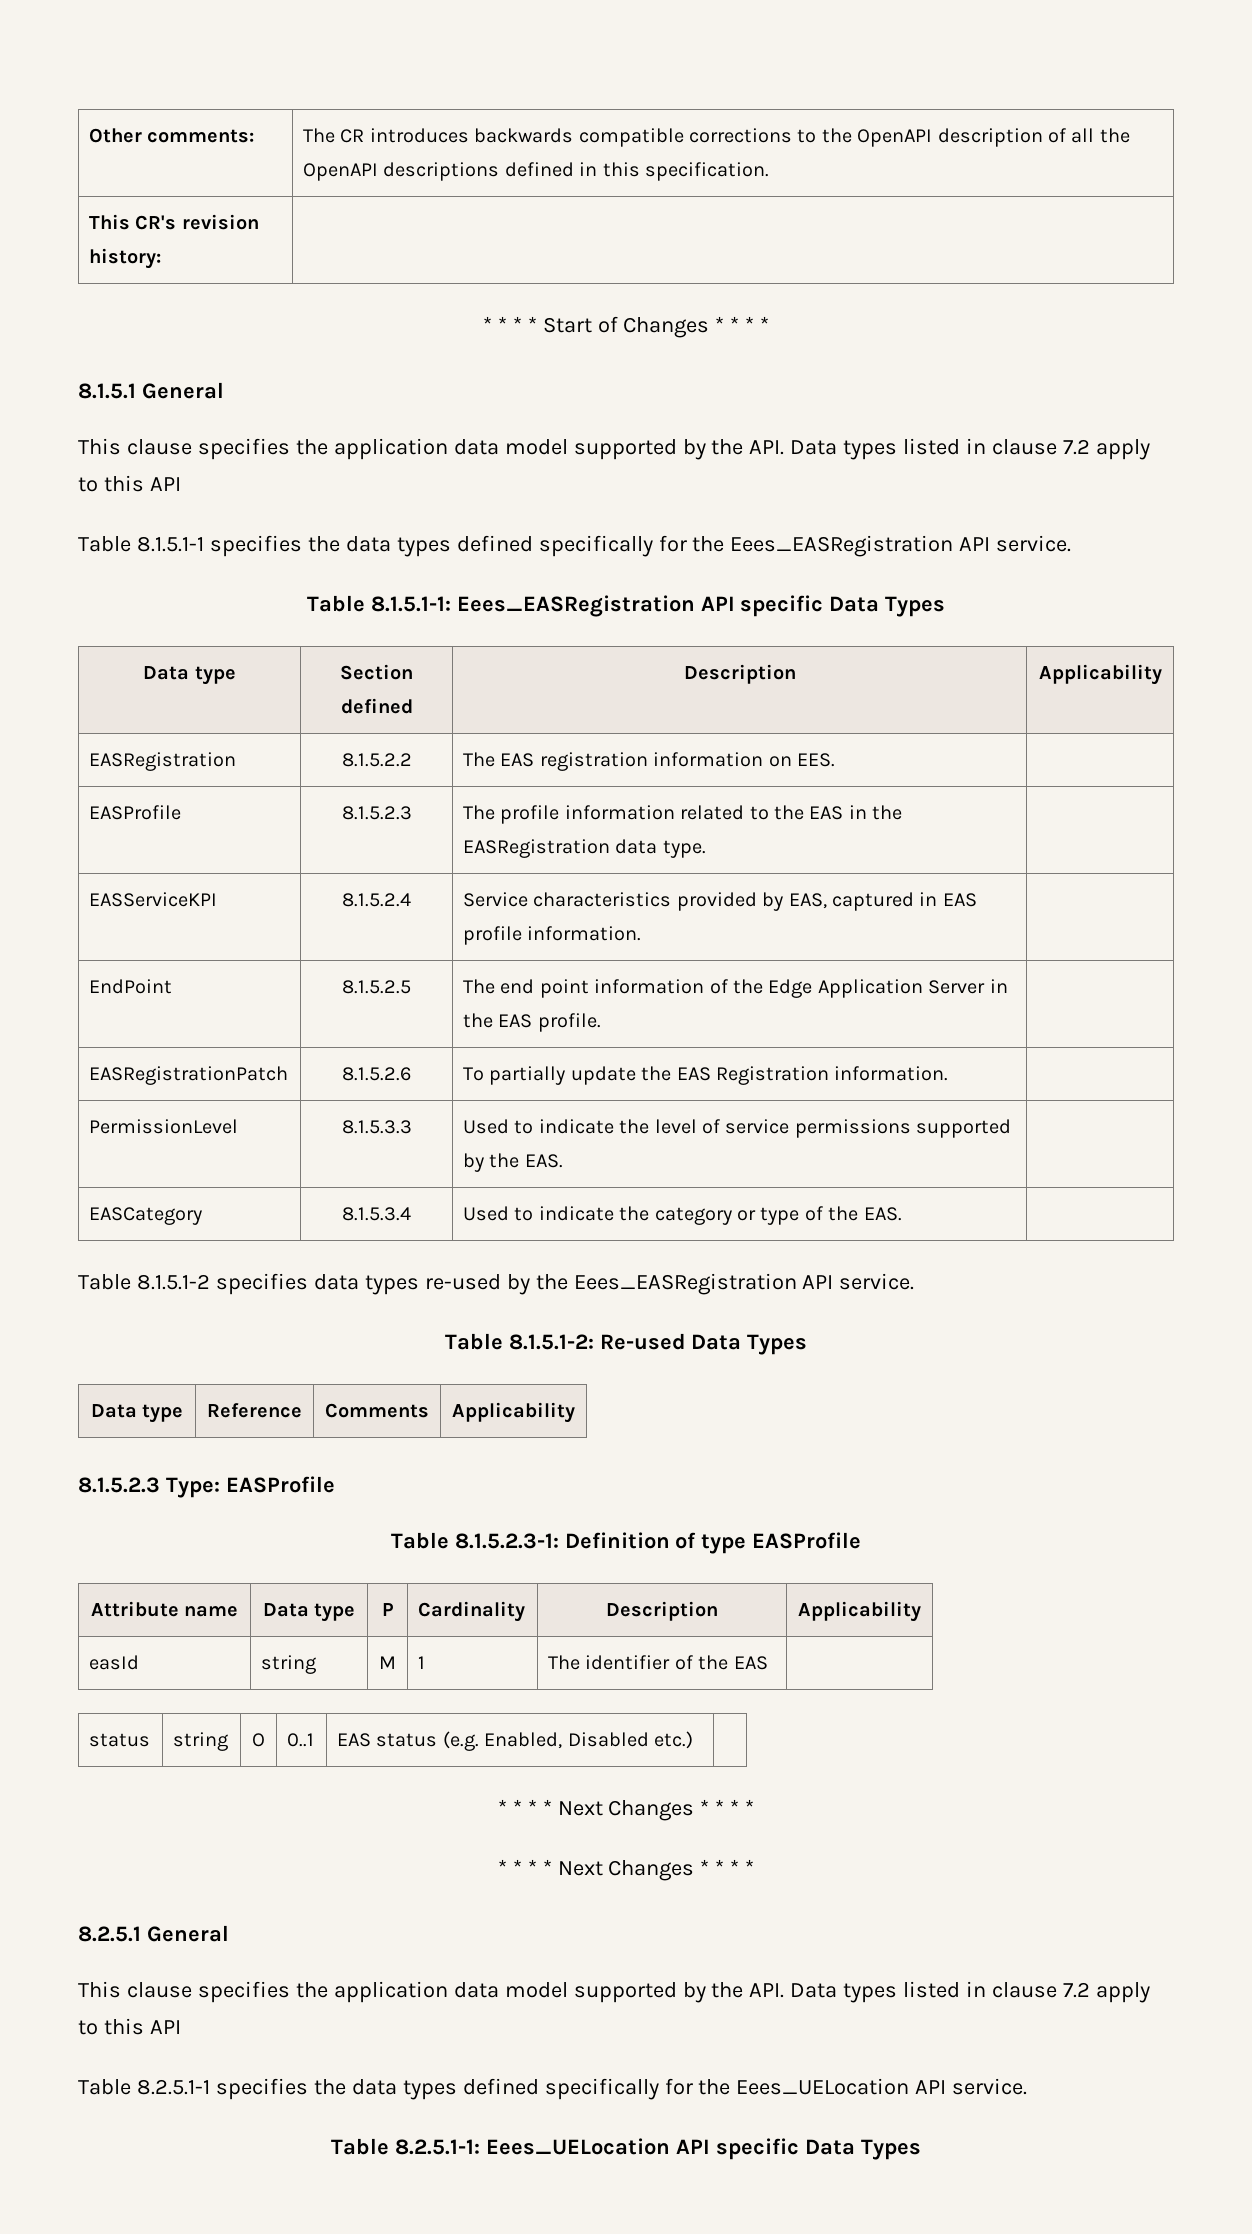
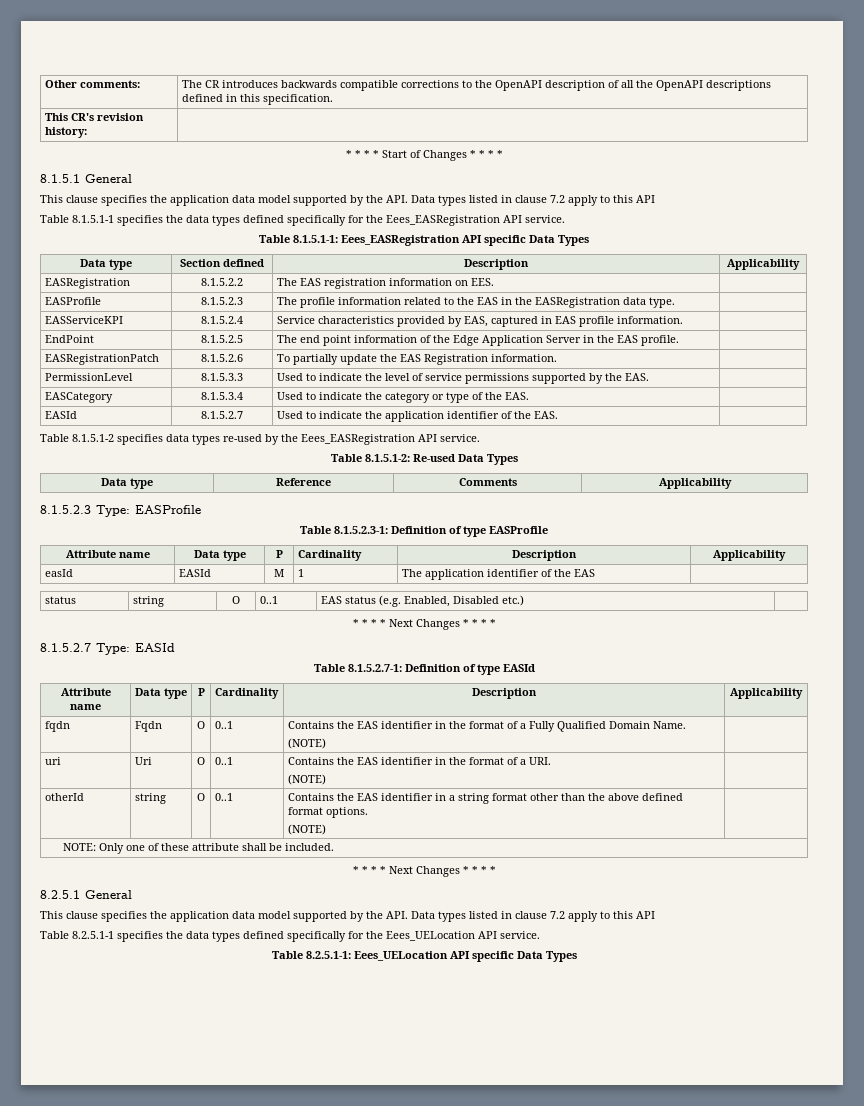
+ EASId | 8.1.5.2.7 | Used to indicate the application identifier of the EAS. |
- easId | string | M | 1 | The identifier of the EAS |
+ easId | EASId | M | 1 | The application identifier of the EAS |
+ 8.1.5.2.7 Type: EASId
+ Table 8.1.5.2.7-1: Definition of type EASId
+ Attribute name | Data type | P | Cardinality | Description | Applicability
+ fqdn | Fqdn | O | 0..1 | Contains the EAS identifier in the format of a Fully Qualified Domain Name.
+ (NOTE) |
+ uri | Uri | O | 0..1 | Contains the EAS identifier in the format of a URI.
+ (NOTE) |
+ otherId | string | O | 0..1 | Contains the EAS identifier in a string format other than the above defined format options.
+ (NOTE) |
+ NOTE: Only one of these attribute shall be included.

